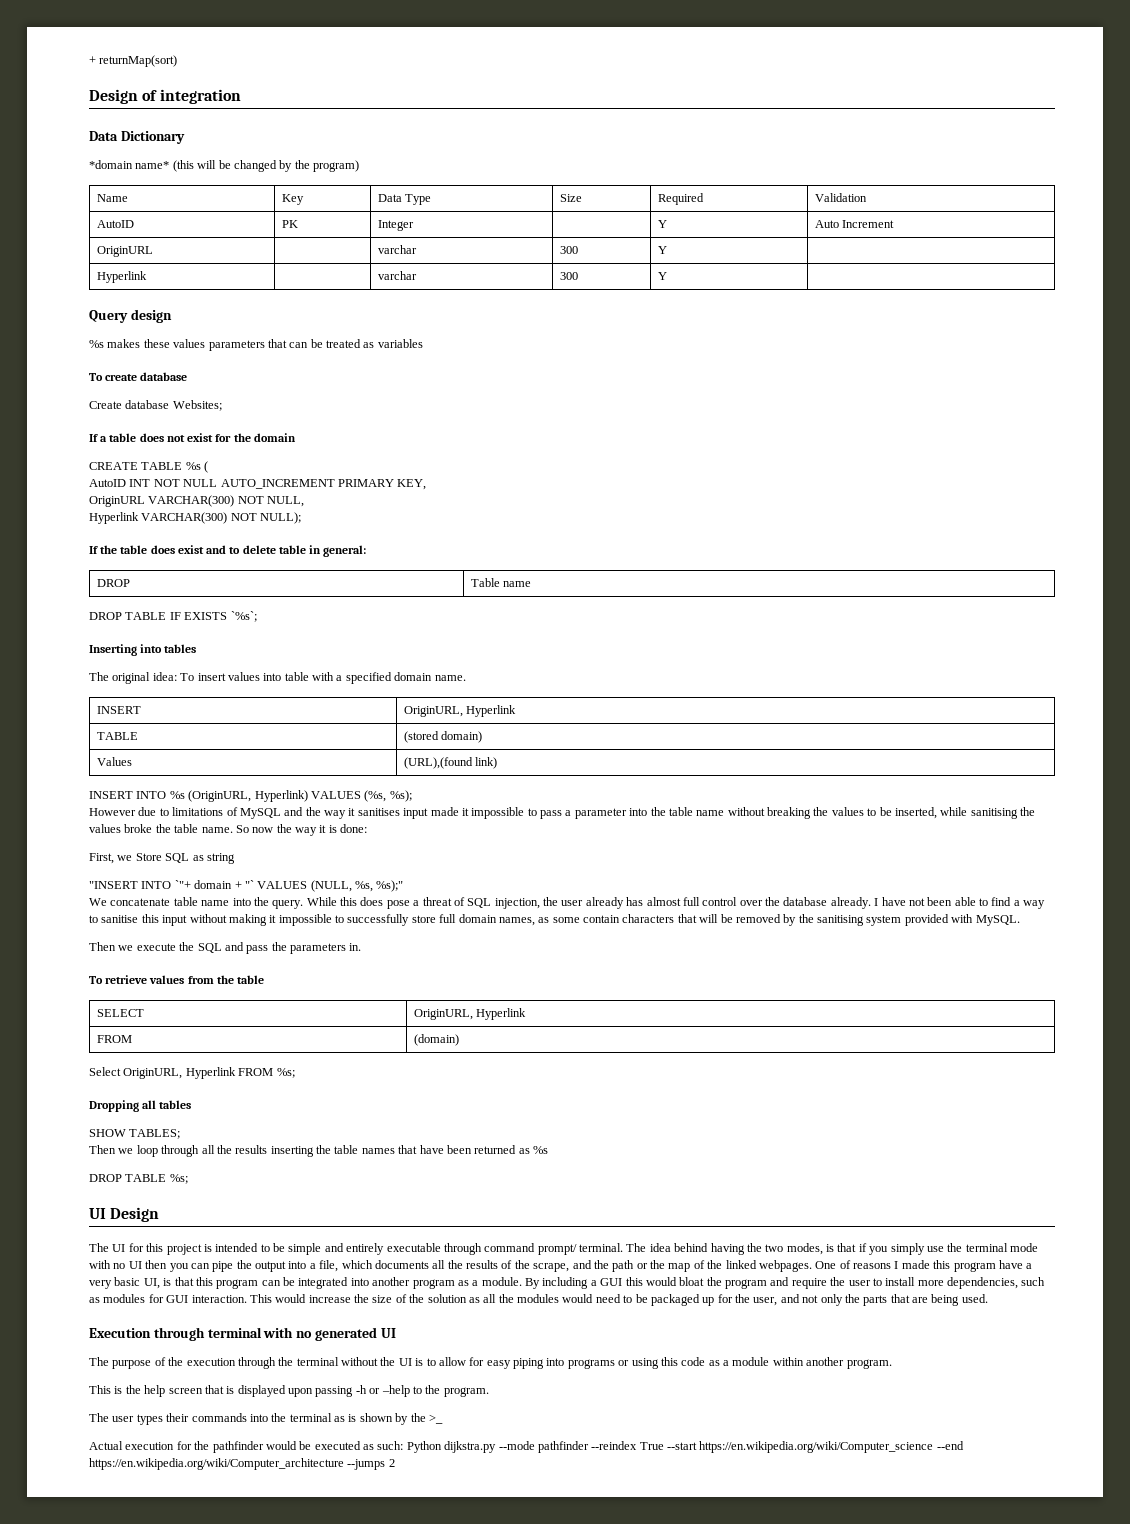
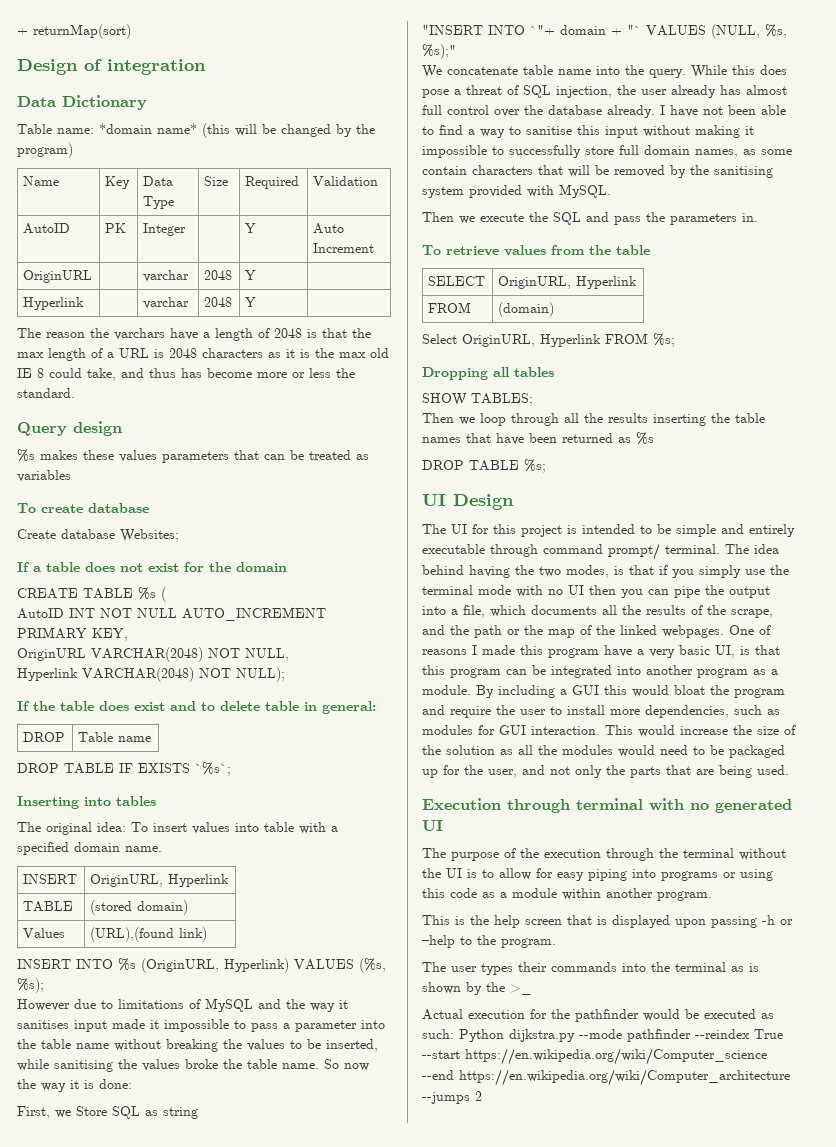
- *domain name* (this will be changed by the program)
+ Table name: *domain name* (this will be changed by the program)
- OriginURL | | varchar | 300 | Y |
+ OriginURL | | varchar | 2048 | Y |
- Hyperlink | | varchar | 300 | Y |
+ Hyperlink | | varchar | 2048 | Y |
+ The reason the varchars have a length of 2048 is that the max length of a URL is 2048 characters as it is the max old IE 8 could take, and thus has become more or less the standard.
- OriginURL VARCHAR(300) NOT NULL,
+ OriginURL VARCHAR(2048) NOT NULL,
- Hyperlink VARCHAR(300) NOT NULL);
+ Hyperlink VARCHAR(2048) NOT NULL);

